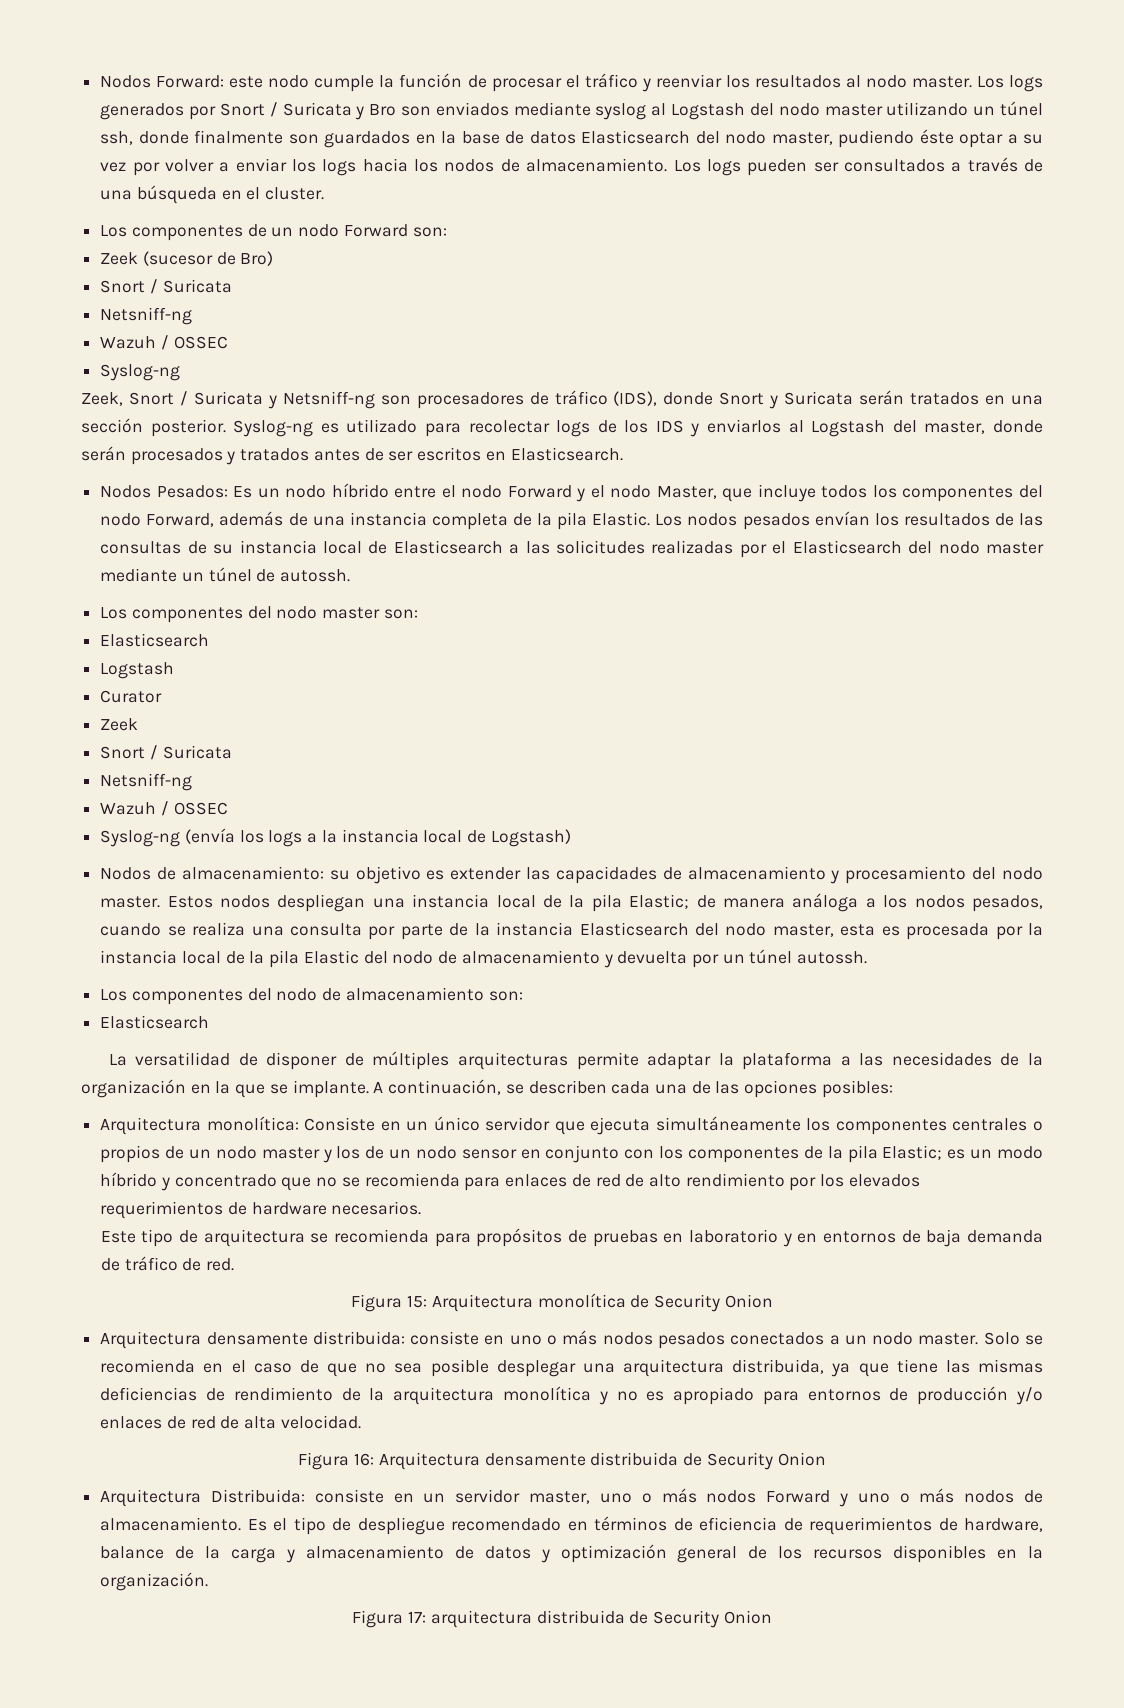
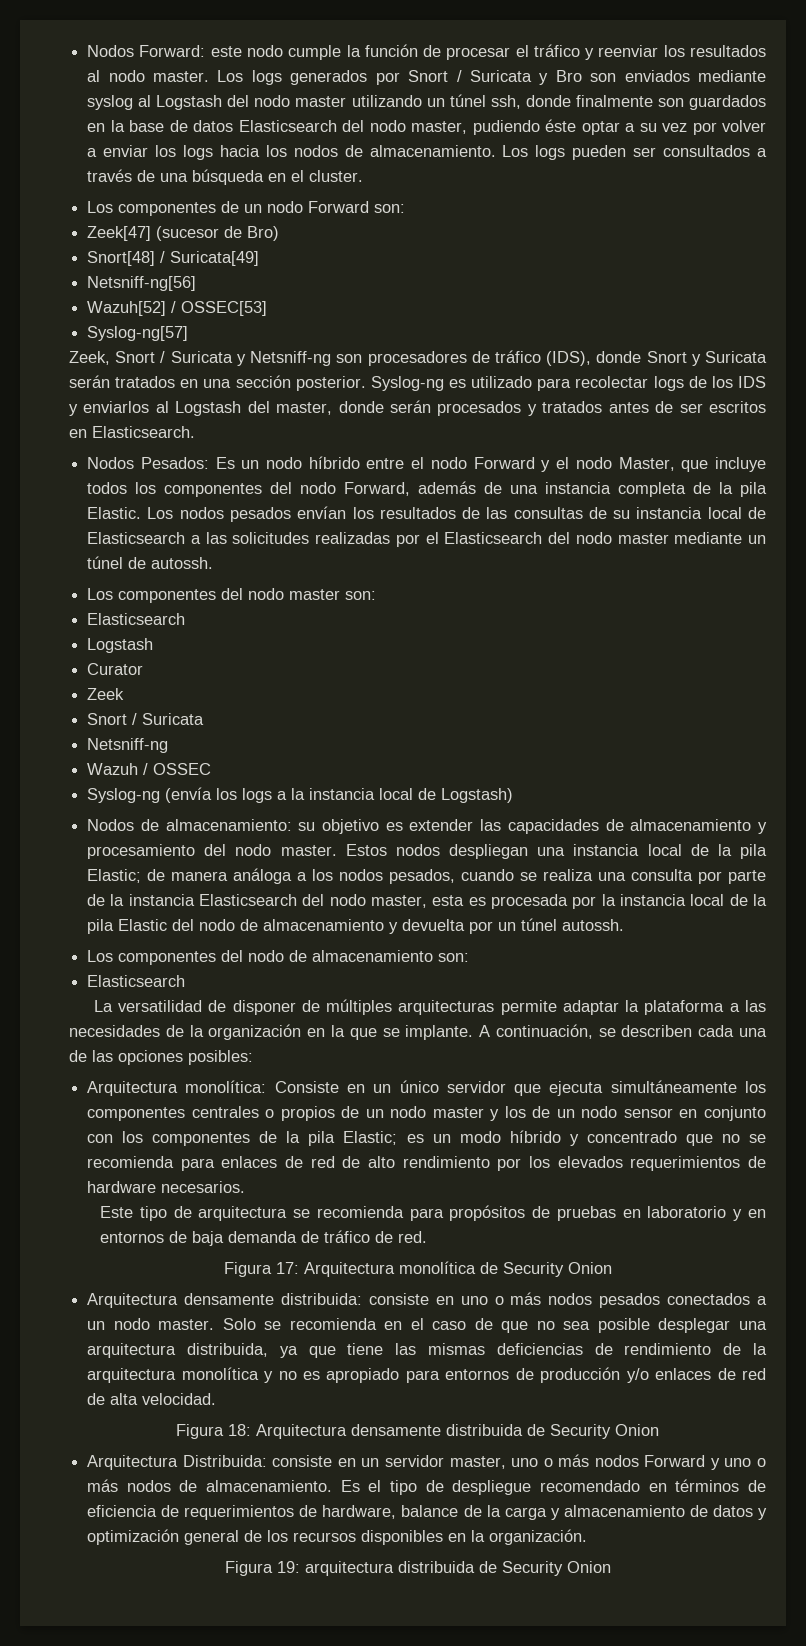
- Zeek (sucesor de Bro)
- Snort / Suricata
- Netsniff-ng
- Wazuh / OSSEC
- Syslog-ng
+ Zeek[47] (sucesor de Bro)
+ Snort[48] / Suricata[49]
+ Netsniff-ng[56]
+ Wazuh[52] / OSSEC[53]
+ Syslog-ng[57]
- Figura 15: Arquitectura monolítica de Security Onion
+ Figura 17: Arquitectura monolítica de Security Onion
- Figura 16: Arquitectura densamente distribuida de Security Onion
+ Figura 18: Arquitectura densamente distribuida de Security Onion
- Figura 17: arquitectura distribuida de Security Onion
+ Figura 19: arquitectura distribuida de Security Onion

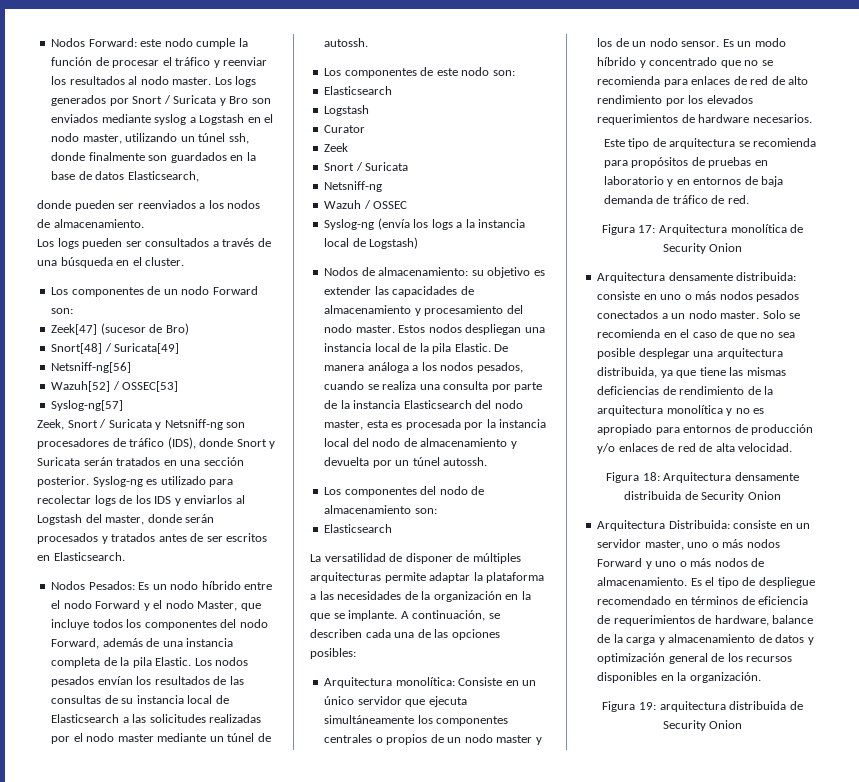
- Los logs generados por Snort / Suricata y Bro son enviados mediante syslog al Logstash del nodo master utilizando un túnel ssh, donde finalmente son guardados en la base de datos Elasticsearch del nodo master, pudiendo éste optar a su vez por volver a enviar los logs hacia los nodos de almacenamiento. Los logs pueden ser consultados a través de una búsqueda en el cluster.
+ Los logs generados por Snort / Suricata y Bro son enviados mediante syslog a Logstash en el nodo master, utilizando un túnel ssh, donde finalmente son guardados en la base de datos Elasticsearch,
+ donde pueden ser reenviados a los nodos de almacenamiento.
+ Los logs pueden ser consultados a través de una búsqueda en el cluster.
- Los nodos pesados envían los resultados de las consultas de su instancia local de Elasticsearch a las solicitudes realizadas por el Elasticsearch del nodo master mediante un túnel de autossh.
+ Los nodos pesados envían los resultados de las consultas de su instancia local de Elasticsearch a las solicitudes realizadas por el nodo master mediante un túnel de autossh.
- Los componentes del nodo master son:
+ Los componentes de este nodo son:
- Estos nodos despliegan una instancia local de la pila Elastic; de manera análoga a los nodos pesados, cuando se realiza una consulta por parte de la instancia Elasticsearch del nodo master, esta es procesada por la instancia local de la pila Elastic del nodo de almacenamiento y devuelta por un túnel autossh.
+ Estos nodos despliegan una instancia local de la pila Elastic. De manera análoga a los nodos pesados, cuando se realiza una consulta por parte de la instancia Elasticsearch del nodo master, esta es procesada por la instancia local del nodo de almacenamiento y devuelta por un túnel autossh.
- Arquitectura monolítica: Consiste en un único servidor que ejecuta simultáneamente los componentes centrales o propios de un nodo master y los de un nodo sensor en conjunto con los componentes de la pila Elastic; es un modo híbrido y concentrado que no se recomienda para enlaces de red de alto rendimiento por los elevados requerimientos de hardware necesarios.
+ Arquitectura monolítica: Consiste en un único servidor que ejecuta simultáneamente los componentes centrales o propios de un nodo master y los de un nodo sensor. Es un modo híbrido y concentrado que no se recomienda para enlaces de red de alto rendimiento por los elevados requerimientos de hardware necesarios.

